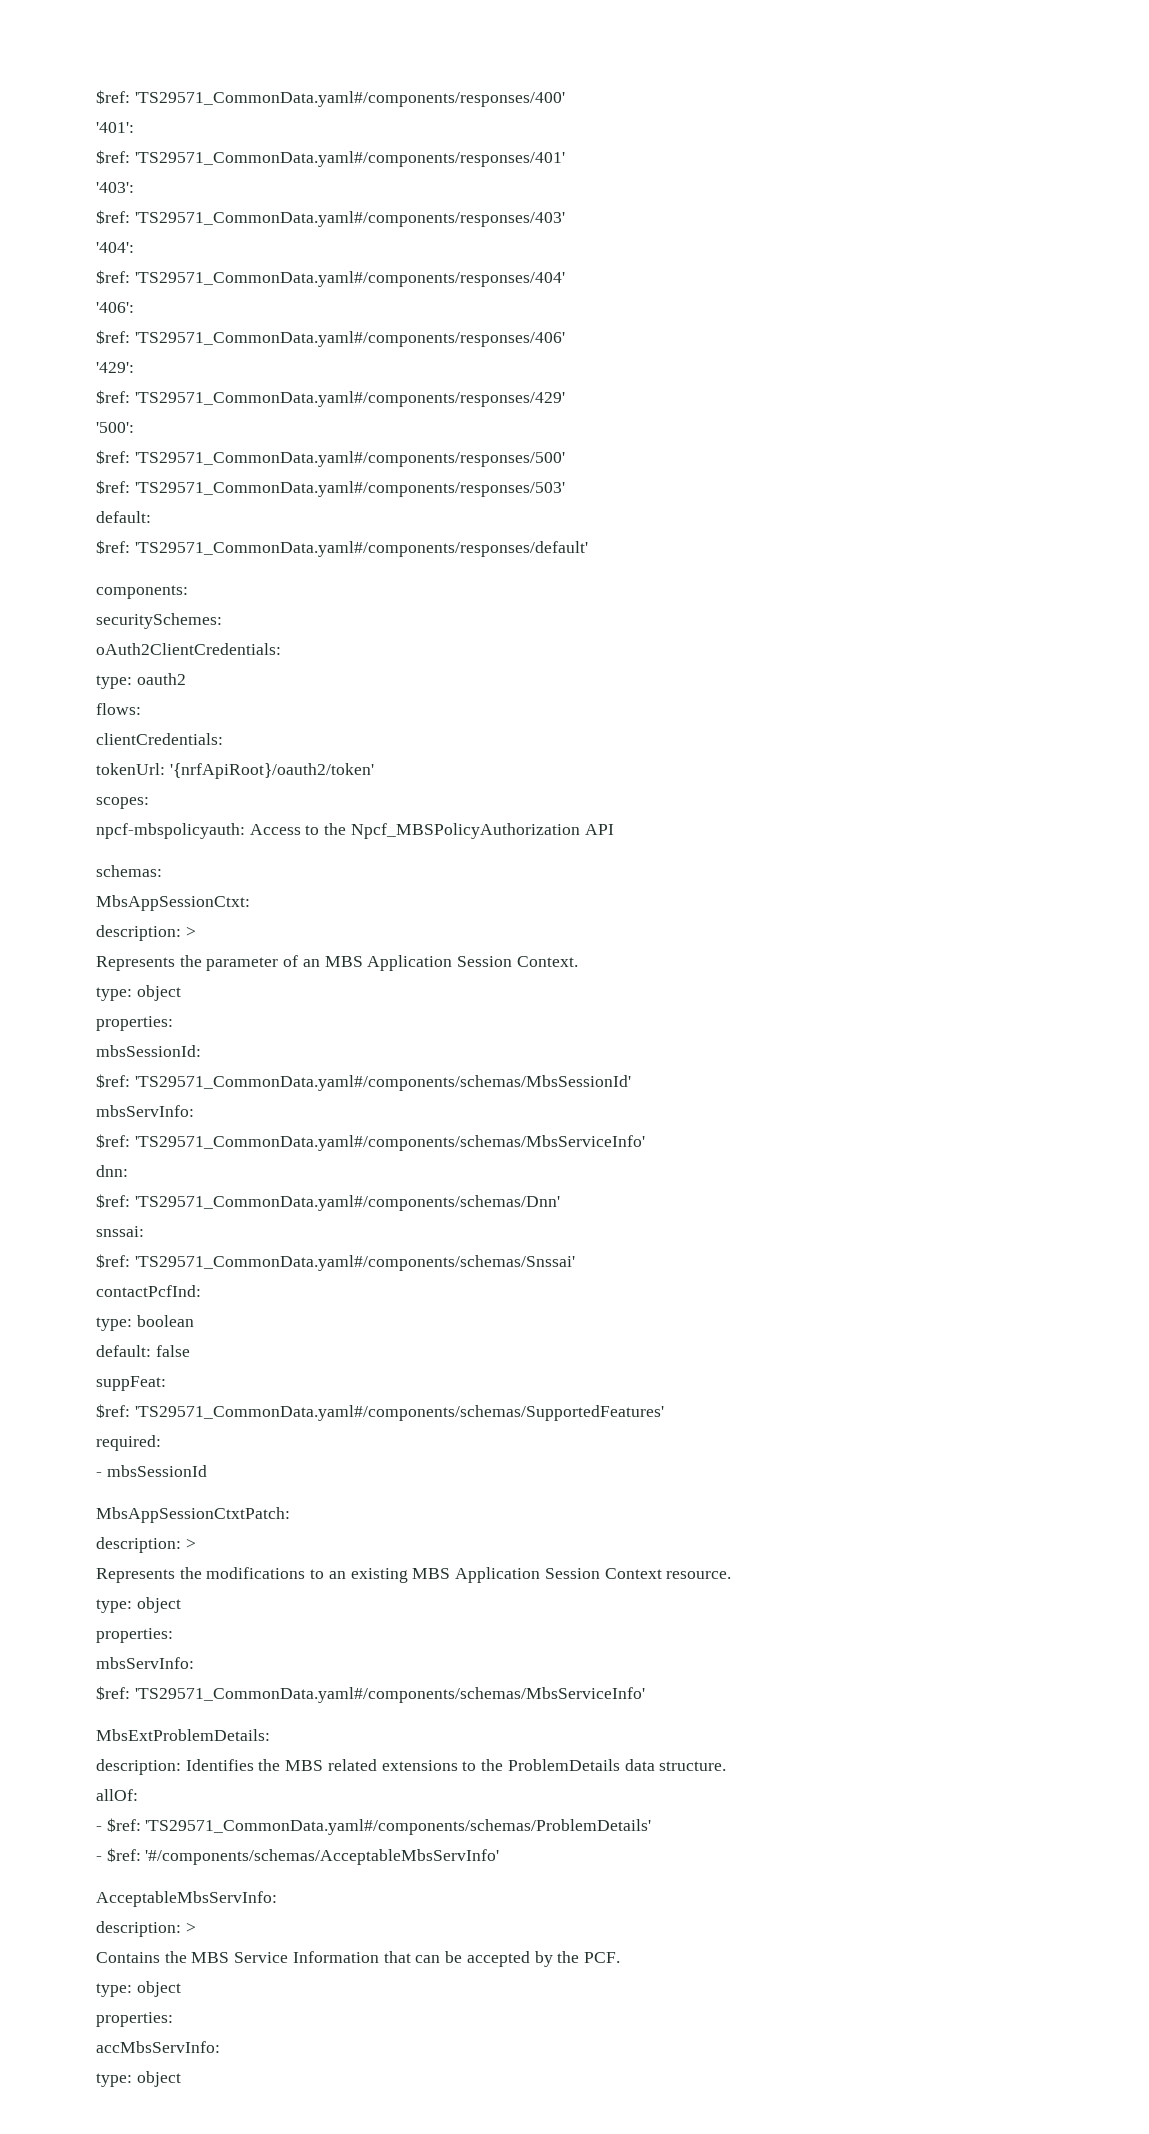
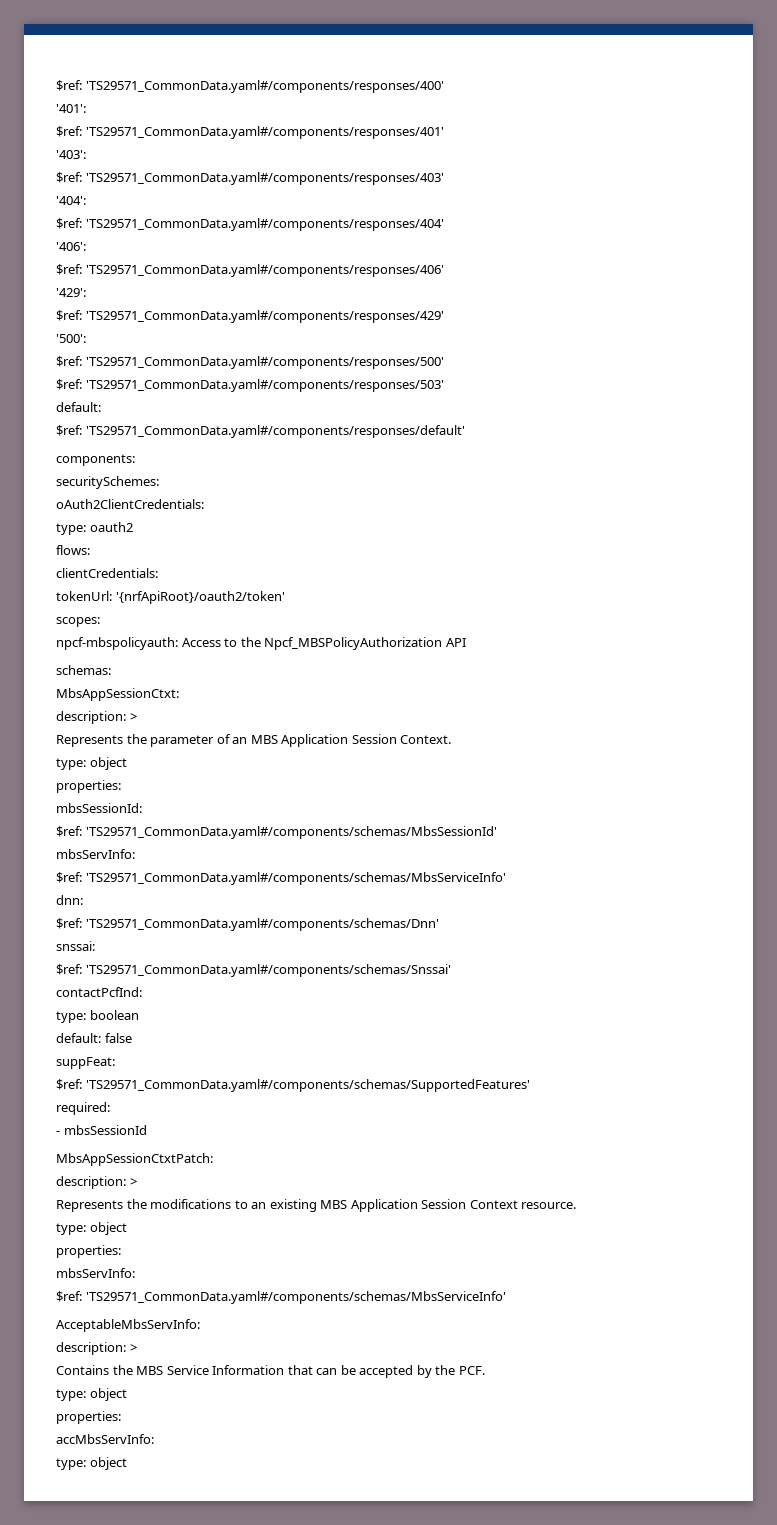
- MbsExtProblemDetails:
- description: Identifies the MBS related extensions to the ProblemDetails data structure.
- allOf:
- - $ref: 'TS29571_CommonData.yaml#/components/schemas/ProblemDetails'
- - $ref: '#/components/schemas/AcceptableMbsServInfo'

